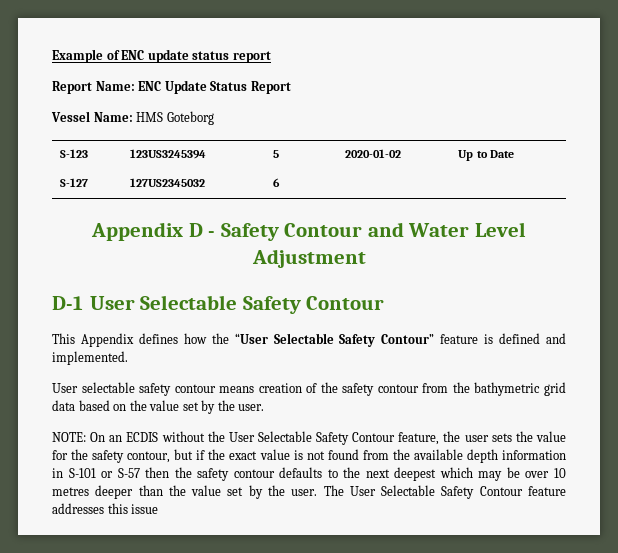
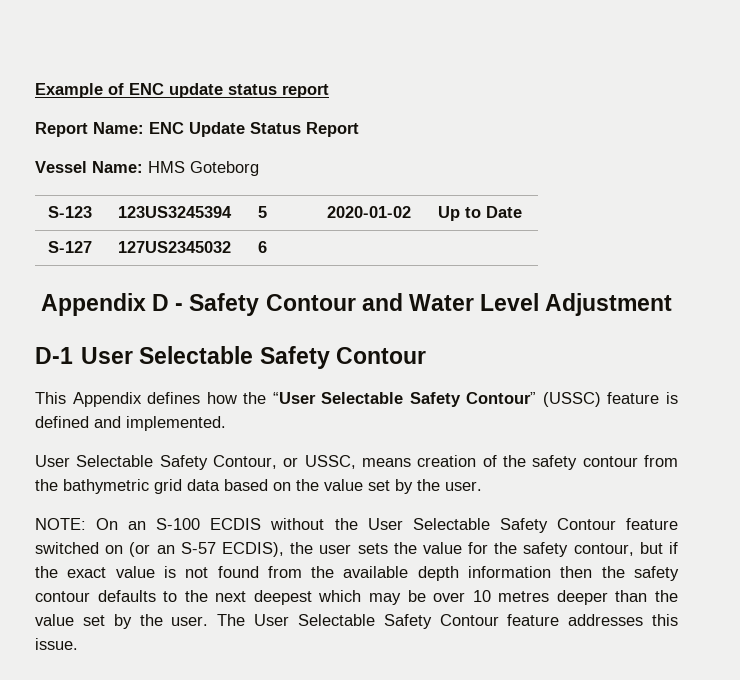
- This Appendix defines how the “User Selectable Safety Contour” feature is defined and implemented.
+ This Appendix defines how the “User Selectable Safety Contour” (USSC) feature is defined and implemented.
- User selectable safety contour means creation of the safety contour from the bathymetric grid data based on the value set by the user.
+ User Selectable Safety Contour, or USSC, means creation of the safety contour from the bathymetric grid data based on the value set by the user.
- NOTE: On an ECDIS without the User Selectable Safety Contour feature, the user sets the value for the safety contour, but if the exact value is not found from the available depth information in S-101 or S-57 then the safety contour defaults to the next deepest which may be over 10 metres deeper than the value set by the user.
+ NOTE: On an S-100 ECDIS without the User Selectable Safety Contour feature switched on (or an S-57 ECDIS), the user sets the value for the safety contour, but if the exact value is not found from the available depth information then the safety contour defaults to the next deepest which may be over 10 metres deeper than the value set by the user.
- The User Selectable Safety Contour feature addresses this issue
+ The User Selectable Safety Contour feature addresses this issue.

